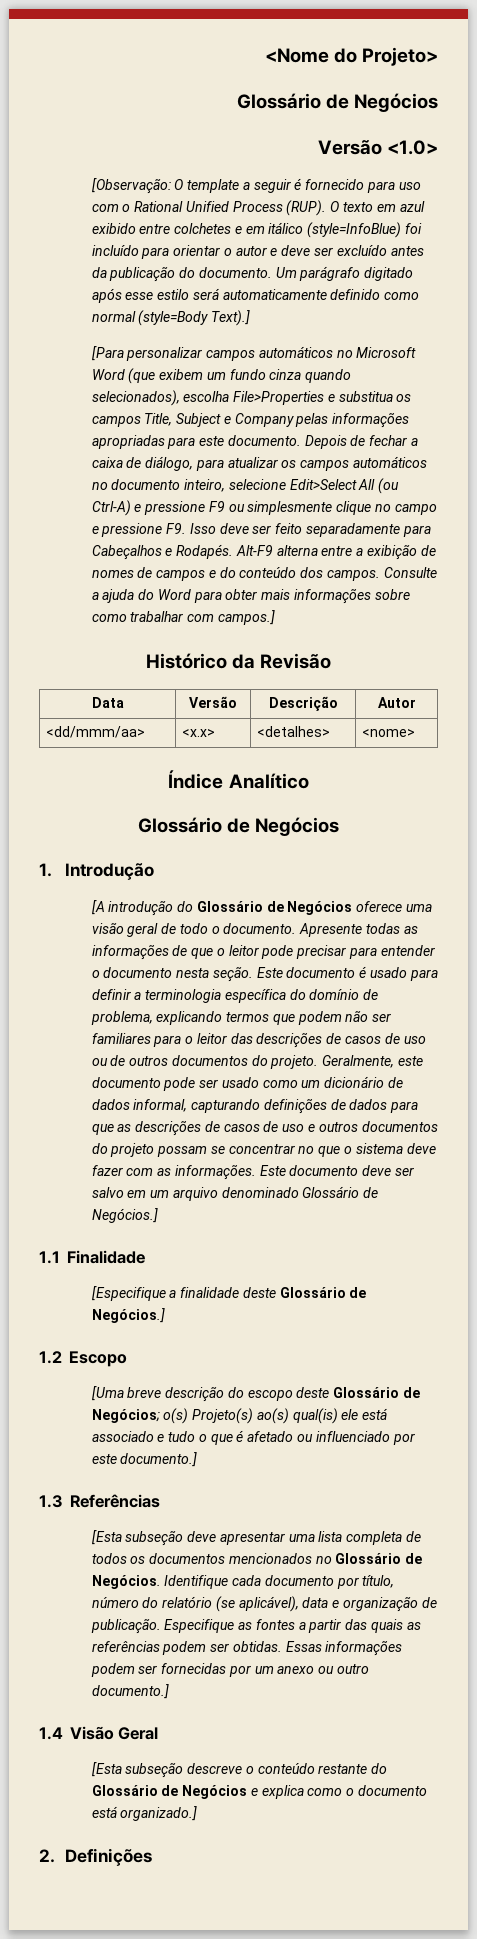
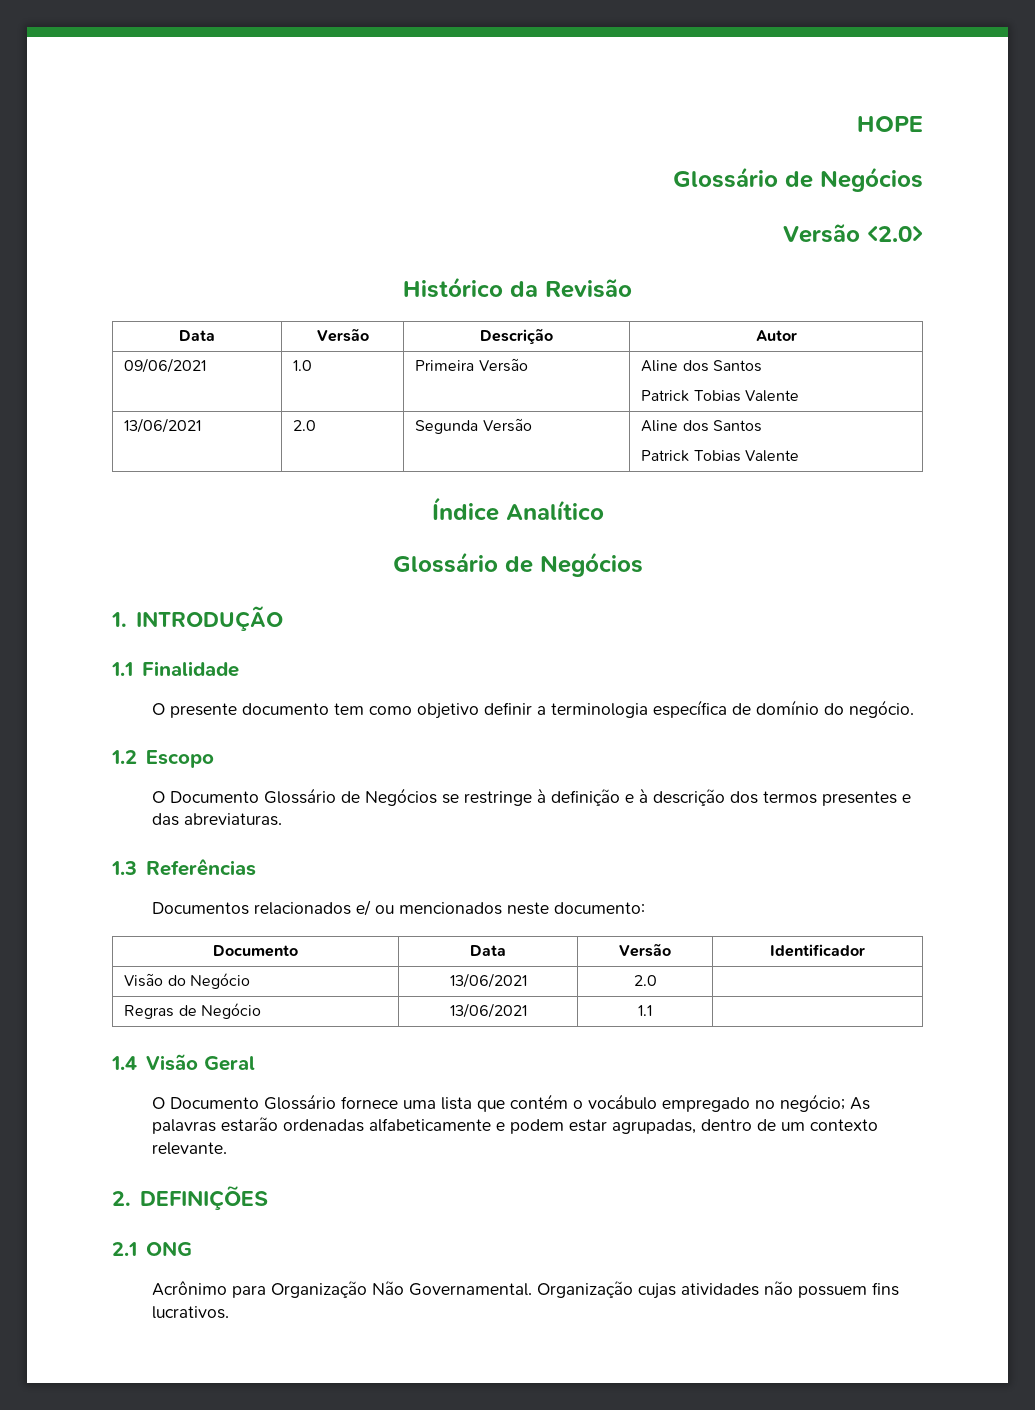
- <Nome do Projeto>
+ HOPE
- Versão <1.0>
- [Observação: O template a seguir é fornecido para uso com o Rational Unified Process (RUP). O texto em azul exibido entre colchetes e em itálico (style=InfoBlue) foi incluído para orientar o autor e deve ser excluído antes da publicação do documento. Um parágrafo digitado após esse estilo será automaticamente definido como normal (style=Body Text).]
- [Para personalizar campos automáticos no Microsoft Word (que exibem um fundo cinza quando selecionados), escolha File>Properties e substitua os campos Title, Subject e Company pelas informações apropriadas para este documento. Depois de fechar a caixa de diálogo, para atualizar os campos automáticos no documento inteiro, selecione Edit>Select All (ou Ctrl-A) e pressione F9 ou simplesmente clique no campo e pressione F9. Isso deve ser feito separadamente para Cabeçalhos e Rodapés. Alt-F9 alterna entre a exibição de nomes de campos e do conteúdo dos campos. Consulte a ajuda do Word para obter mais informações sobre como trabalhar com campos.]
+ Versão <2.0>
- <dd/mmm/aa> | <x.x> | <detalhes> | <nome>
+ 09/06/2021 | 1.0 | Primeira Versão | Aline dos Santos
+ Patrick Tobias Valente
+ 13/06/2021 | 2.0 | Segunda Versão | Aline dos Santos
+ Patrick Tobias Valente
- 1. Introdução
- [A introdução do Glossário de Negócios oferece uma visão geral de todo o documento. Apresente todas as informações de que o leitor pode precisar para entender o documento nesta seção. Este documento é usado para definir a terminologia específica do domínio de problema, explicando termos que podem não ser familiares para o leitor das descrições de casos de uso ou de outros documentos do projeto. Geralmente, este documento pode ser usado como um dicionário de dados informal, capturando definições de dados para que as descrições de casos de uso e outros documentos do projeto possam se concentrar no que o sistema deve fazer com as informações. Este documento deve ser salvo em um arquivo denominado Glossário de Negócios.]
+ 1. INTRODUÇÃO
  1.1 Finalidade
- [Especifique a finalidade deste Glossário de Negócios.]
+ O presente documento tem como objetivo definir a terminologia específica de domínio do negócio.
  1.2 Escopo
- [Uma breve descrição do escopo deste Glossário de Negócios; o(s) Projeto(s) ao(s) qual(is) ele está associado e tudo o que é afetado ou influenciado por este documento.]
+ O Documento Glossário de Negócios se restringe à definição e à descrição dos termos presentes e das abreviaturas.
  1.3 Referências
- [Esta subseção deve apresentar uma lista completa de todos os documentos mencionados no Glossário de Negócios. Identifique cada documento por título, número do relatório (se aplicável), data e organização de publicação. Especifique as fontes a partir das quais as referências podem ser obtidas. Essas informações podem ser fornecidas por um anexo ou outro documento.]
+ Documentos relacionados e/ ou mencionados neste documento:
+ Documento | Data | Versão | Identificador
+ Visão do Negócio | 13/06/2021 | 2.0 |
+ Regras de Negócio | 13/06/2021 | 1.1 |
  1.4 Visão Geral
- [Esta subseção descreve o conteúdo restante do Glossário de Negócios e explica como o documento está organizado.]
- 2. Definições
+ O Documento Glossário fornece uma lista que contém o vocábulo empregado no negócio; As palavras estarão ordenadas alfabeticamente e podem estar agrupadas, dentro de um contexto relevante.
+ 2. DEFINIÇÕES
+ 2.1 ONG
+ Acrônimo para Organização Não Governamental. Organização cujas atividades não possuem fins lucrativos.

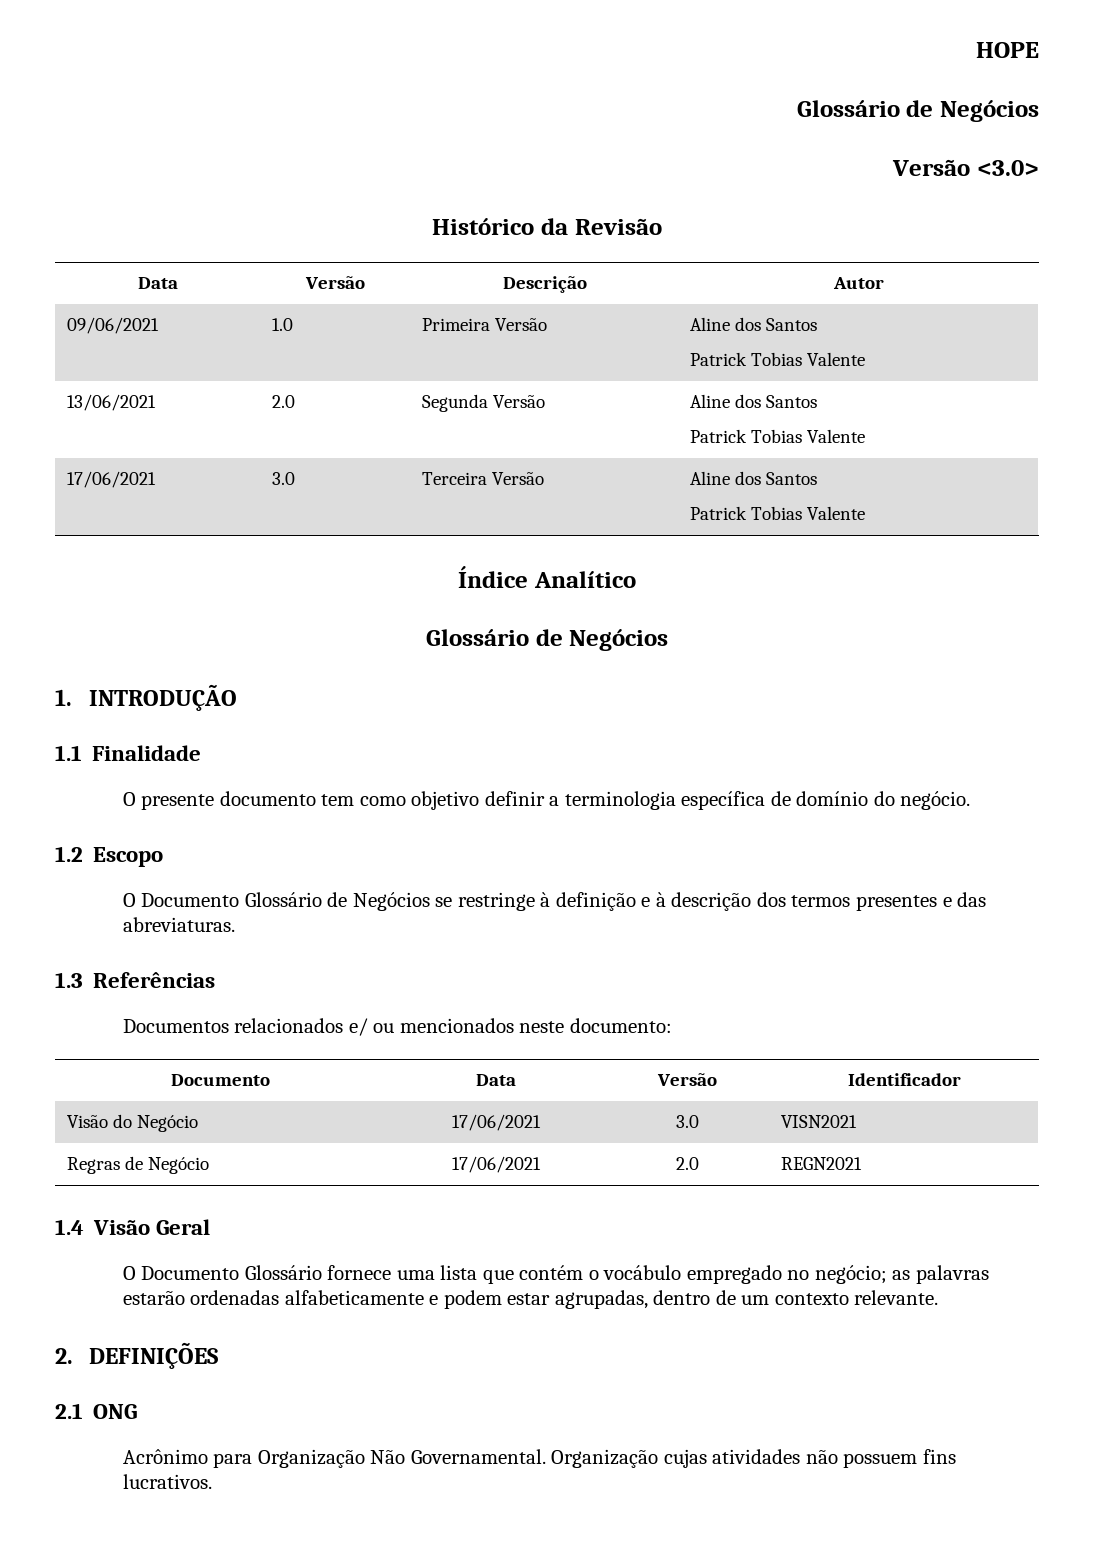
- Versão <2.0>
+ Versão <3.0>
+ 17/06/2021 | 3.0 | Terceira Versão | Aline dos Santos
+ Patrick Tobias Valente
- Visão do Negócio | 13/06/2021 | 2.0 |
+ Visão do Negócio | 17/06/2021 | 3.0 | VISN2021
- Regras de Negócio | 13/06/2021 | 1.1 |
+ Regras de Negócio | 17/06/2021 | 2.0 | REGN2021
- O Documento Glossário fornece uma lista que contém o vocábulo empregado no negócio; As palavras estarão ordenadas alfabeticamente e podem estar agrupadas, dentro de um contexto relevante.
+ O Documento Glossário fornece uma lista que contém o vocábulo empregado no negócio; as palavras estarão ordenadas alfabeticamente e podem estar agrupadas, dentro de um contexto relevante.

